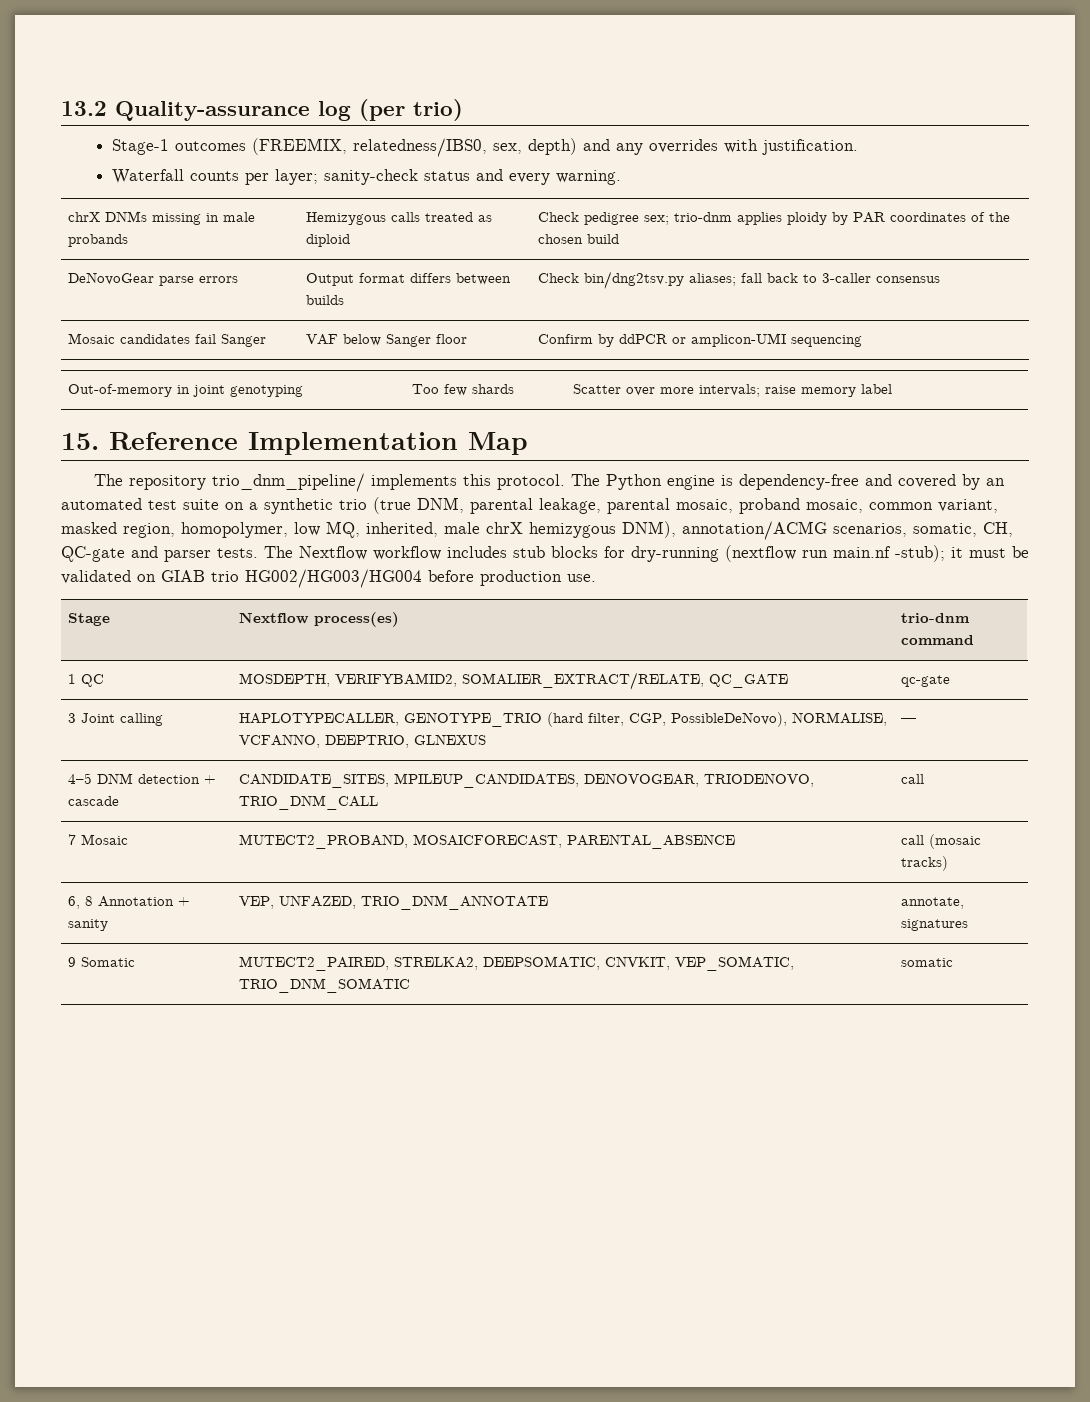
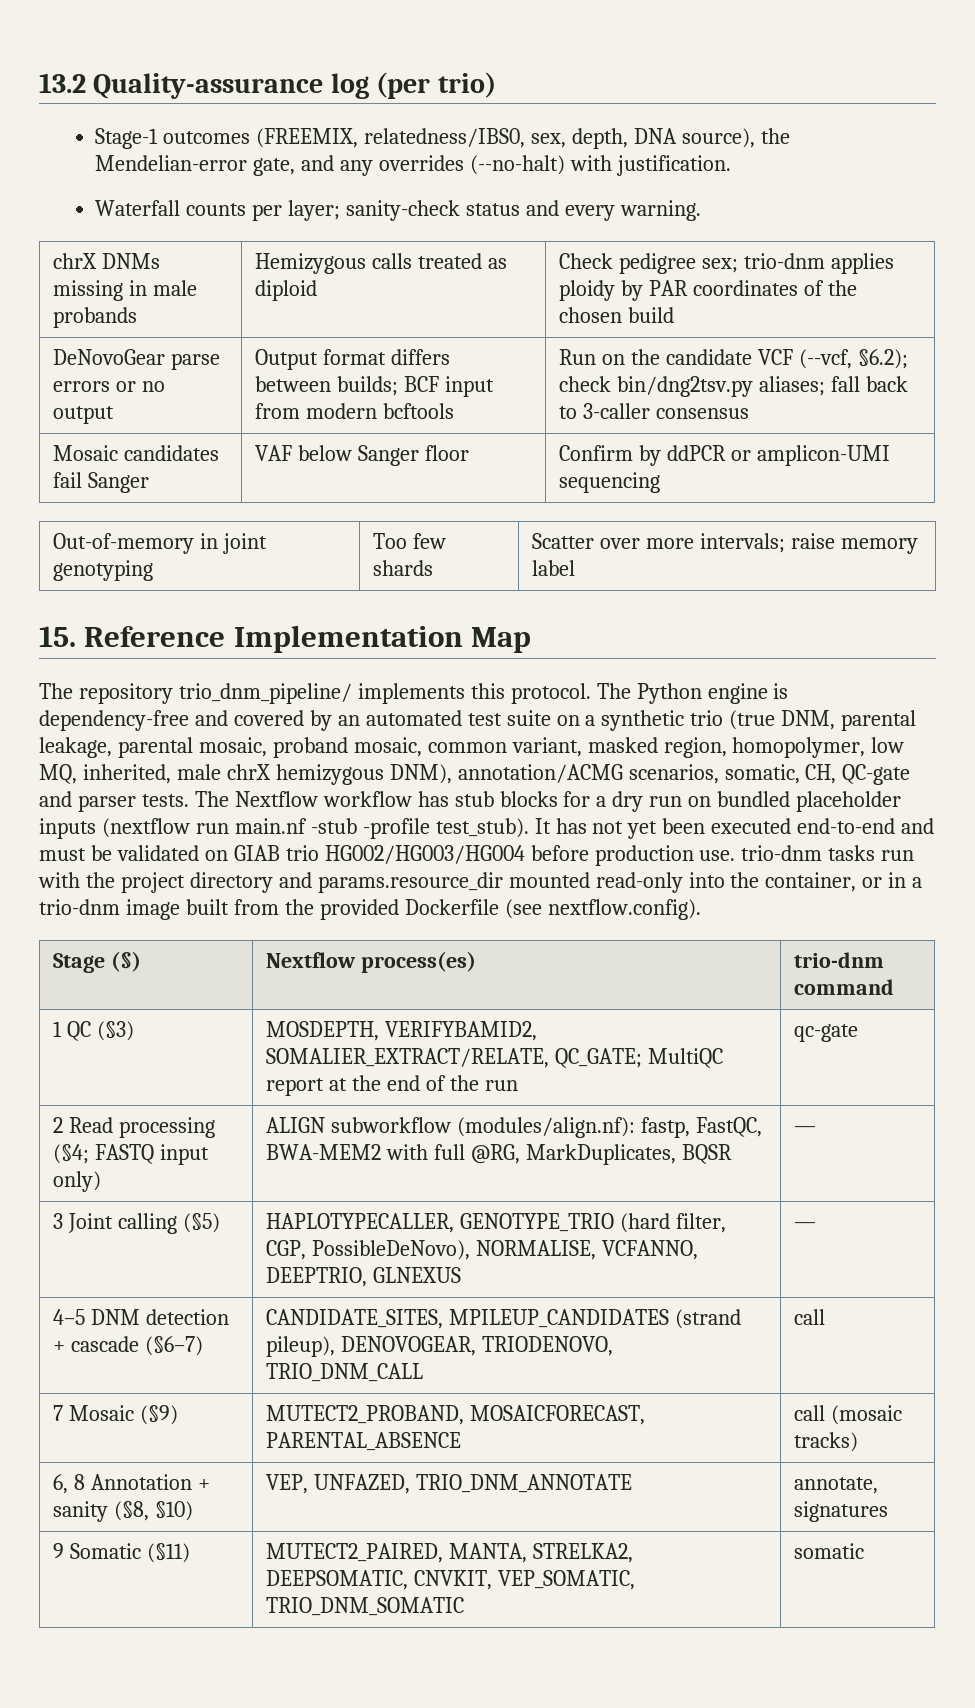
- Stage-1 outcomes (FREEMIX, relatedness/IBS0, sex, depth) and any overrides with justification.
+ Stage-1 outcomes (FREEMIX, relatedness/IBS0, sex, depth, DNA source), the Mendelian-error gate, and any overrides (--no-halt) with justification.
- DeNovoGear parse errors | Output format differs between builds | Check bin/dng2tsv.py aliases; fall back to 3-caller consensus
+ DeNovoGear parse errors or no output | Output format differs between builds; BCF input from modern bcftools | Run on the candidate VCF (--vcf, §6.2); check bin/dng2tsv.py aliases; fall back to 3-caller consensus
- The Nextflow workflow includes stub blocks for dry-running (nextflow run main.nf -stub); it must be validated on GIAB trio HG002/HG003/HG004 before production use.
+ The Nextflow workflow has stub blocks for a dry run on bundled placeholder inputs (nextflow run main.nf -stub -profile test_stub). It has not yet been executed end-to-end and must be validated on GIAB trio HG002/HG003/HG004 before production use. trio-dnm tasks run with the project directory and params.resource_dir mounted read-only into the container, or in a trio-dnm image built from the provided Dockerfile (see nextflow.config).
- Stage | Nextflow process(es) | trio-dnm command
+ Stage (§) | Nextflow process(es) | trio-dnm command
- 1 QC | MOSDEPTH, VERIFYBAMID2, SOMALIER_EXTRACT/RELATE, QC_GATE | qc-gate
+ 1 QC (§3) | MOSDEPTH, VERIFYBAMID2, SOMALIER_EXTRACT/RELATE, QC_GATE; MultiQC report at the end of the run | qc-gate
+ 2 Read processing (§4; FASTQ input only) | ALIGN subworkflow (modules/align.nf): fastp, FastQC, BWA-MEM2 with full @RG, MarkDuplicates, BQSR | —
- 3 Joint calling | HAPLOTYPECALLER, GENOTYPE_TRIO (hard filter, CGP, PossibleDeNovo), NORMALISE, VCFANNO, DEEPTRIO, GLNEXUS | —
+ 3 Joint calling (§5) | HAPLOTYPECALLER, GENOTYPE_TRIO (hard filter, CGP, PossibleDeNovo), NORMALISE, VCFANNO, DEEPTRIO, GLNEXUS | —
- 4–5 DNM detection + cascade | CANDIDATE_SITES, MPILEUP_CANDIDATES, DENOVOGEAR, TRIODENOVO, TRIO_DNM_CALL | call
+ 4–5 DNM detection + cascade (§6–7) | CANDIDATE_SITES, MPILEUP_CANDIDATES (strand pileup), DENOVOGEAR, TRIODENOVO, TRIO_DNM_CALL | call
- 7 Mosaic | MUTECT2_PROBAND, MOSAICFORECAST, PARENTAL_ABSENCE | call (mosaic tracks)
+ 7 Mosaic (§9) | MUTECT2_PROBAND, MOSAICFORECAST, PARENTAL_ABSENCE | call (mosaic tracks)
- 6, 8 Annotation + sanity | VEP, UNFAZED, TRIO_DNM_ANNOTATE | annotate, signatures
+ 6, 8 Annotation + sanity (§8, §10) | VEP, UNFAZED, TRIO_DNM_ANNOTATE | annotate, signatures
- 9 Somatic | MUTECT2_PAIRED, STRELKA2, DEEPSOMATIC, CNVKIT, VEP_SOMATIC, TRIO_DNM_SOMATIC | somatic
+ 9 Somatic (§11) | MUTECT2_PAIRED, MANTA, STRELKA2, DEEPSOMATIC, CNVKIT, VEP_SOMATIC, TRIO_DNM_SOMATIC | somatic

